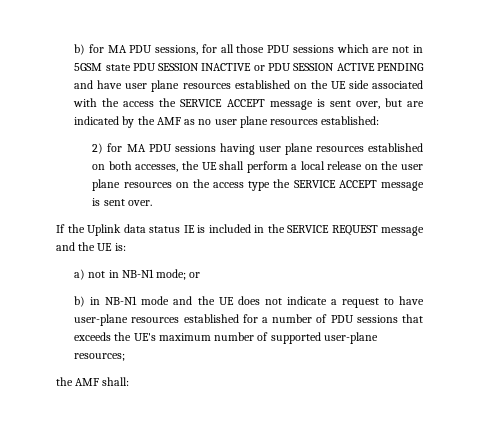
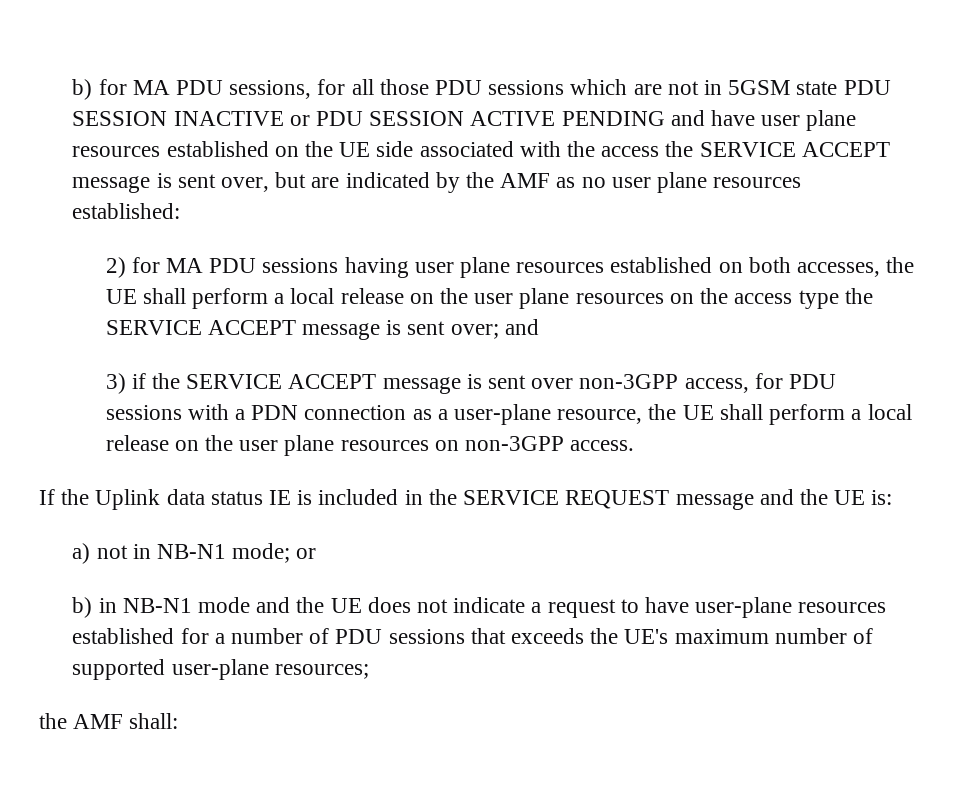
- 2) for MA PDU sessions having user plane resources established on both accesses, the UE shall perform a local release on the user plane resources on the access type the SERVICE ACCEPT message is sent over.
+ 2) for MA PDU sessions having user plane resources established on both accesses, the UE shall perform a local release on the user plane resources on the access type the SERVICE ACCEPT message is sent over; and
+ 3) if the SERVICE ACCEPT message is sent over non-3GPP access, for PDU sessions with a PDN connection as a user-plane resource, the UE shall perform a local release on the user plane resources on non-3GPP access.

